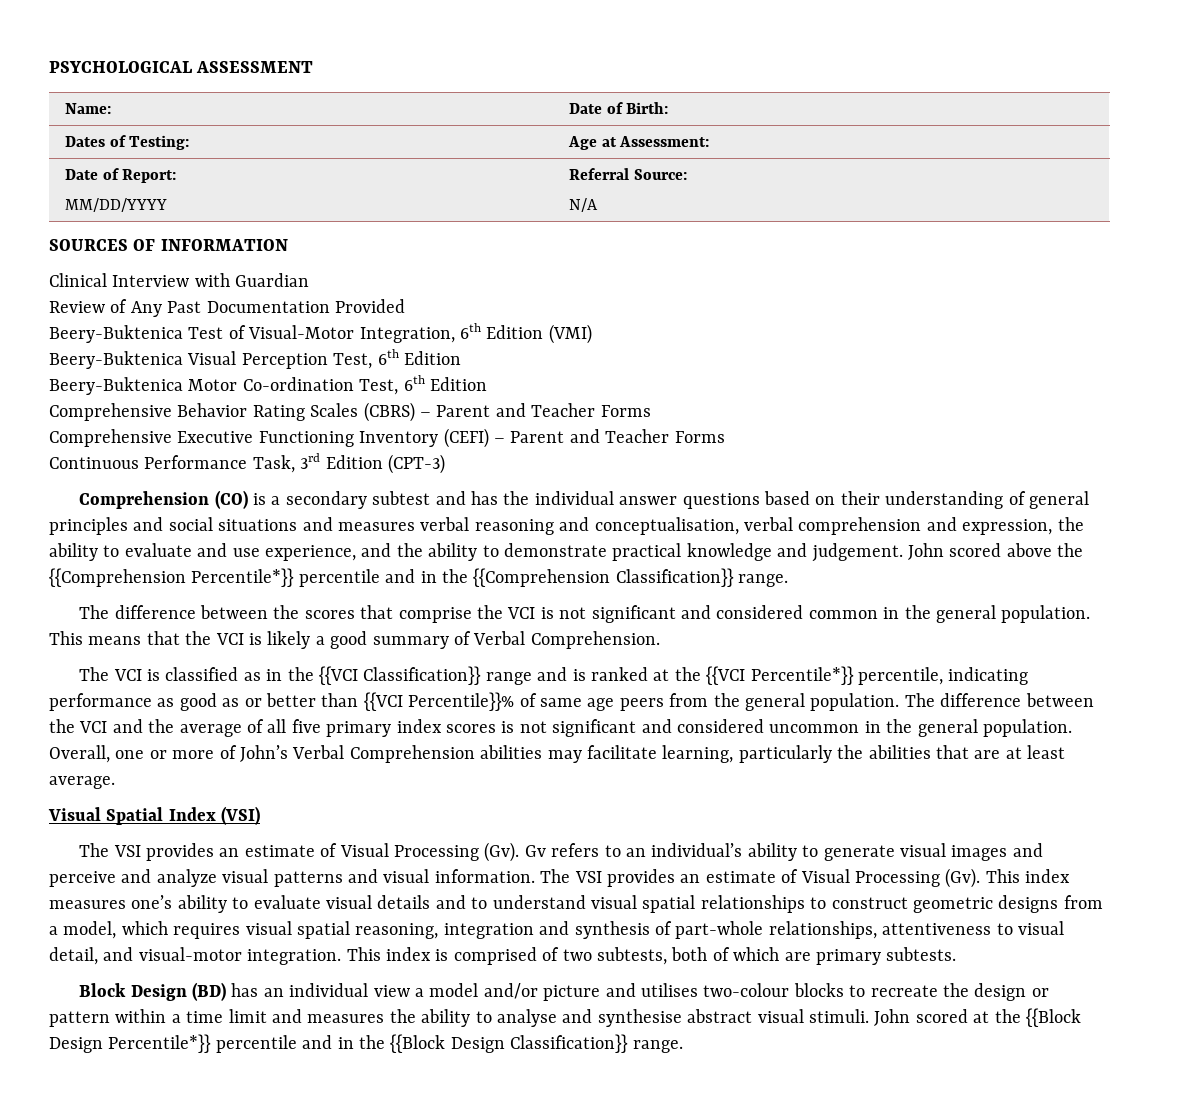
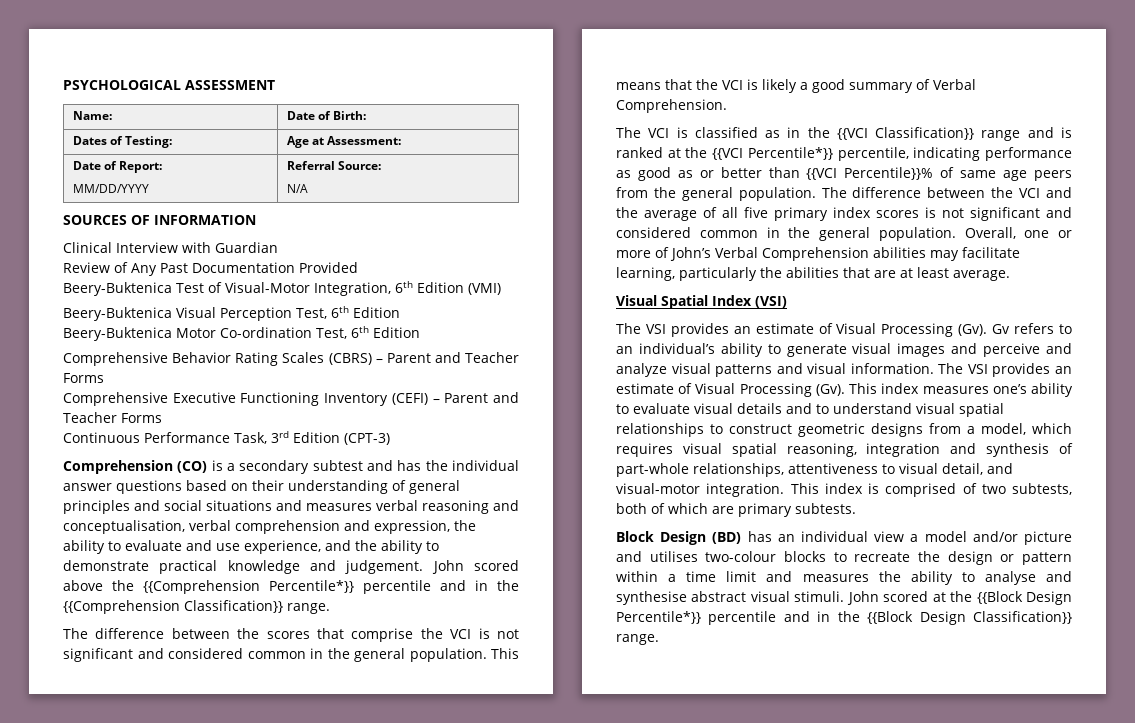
- The difference between the VCI and the average of all five primary index scores is not significant and considered uncommon in the general population.
+ The difference between the VCI and the average of all five primary index scores is not significant and considered common in the general population.

